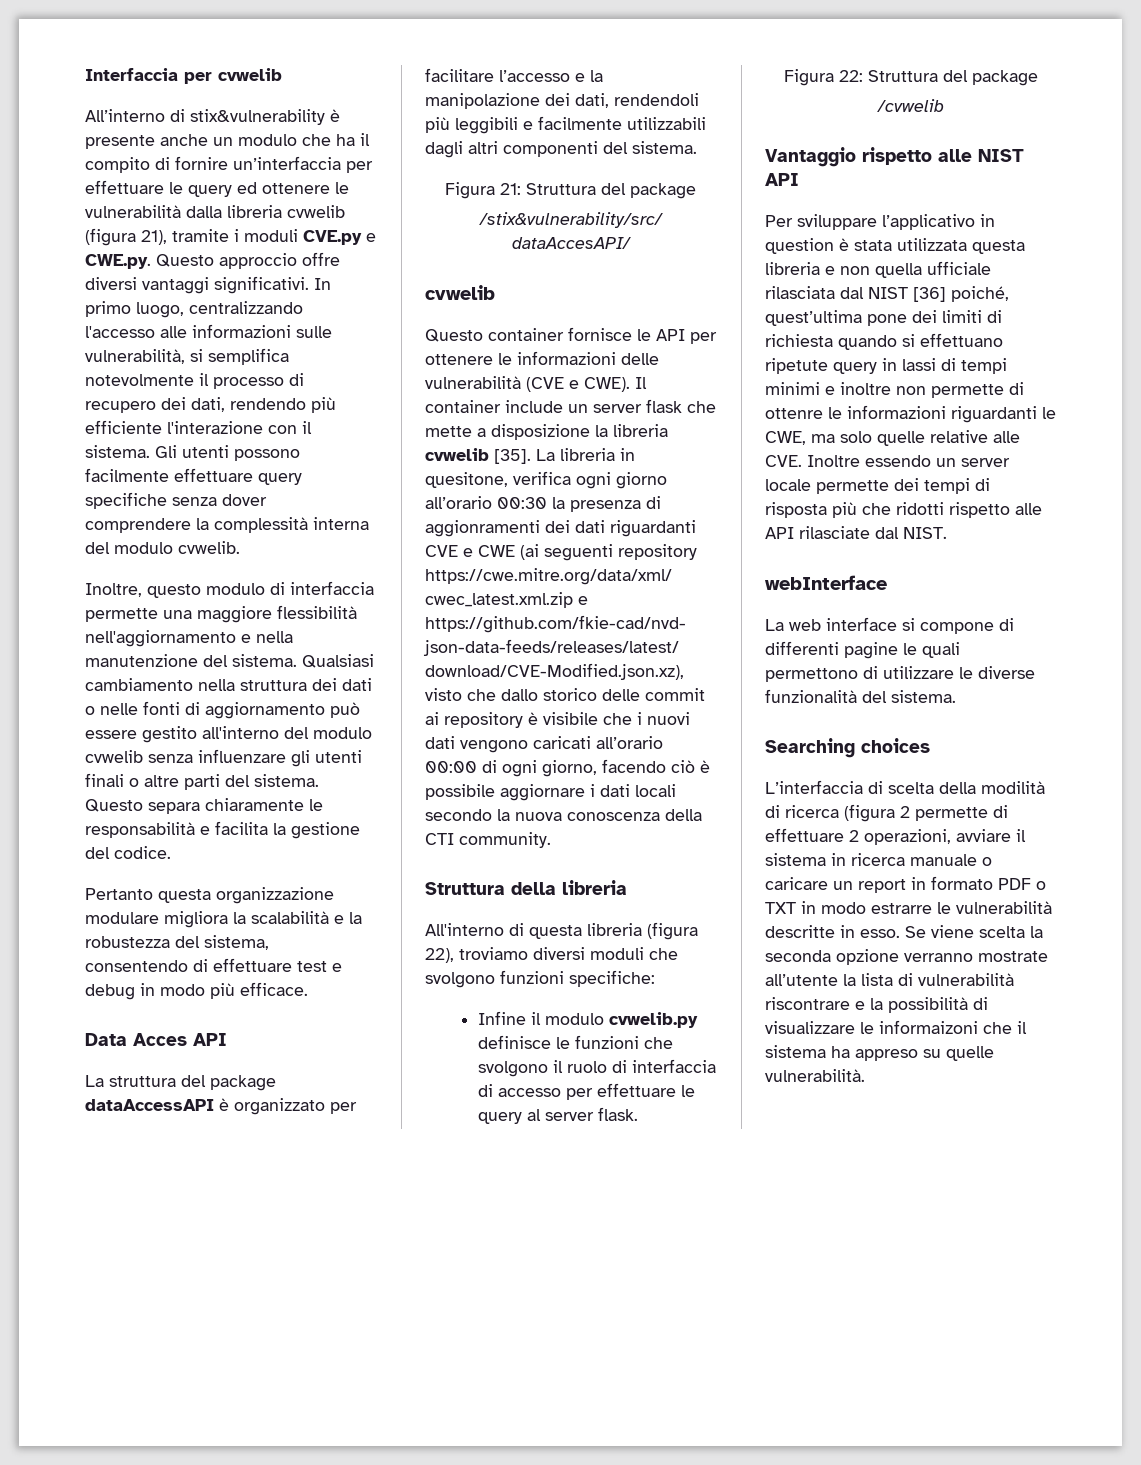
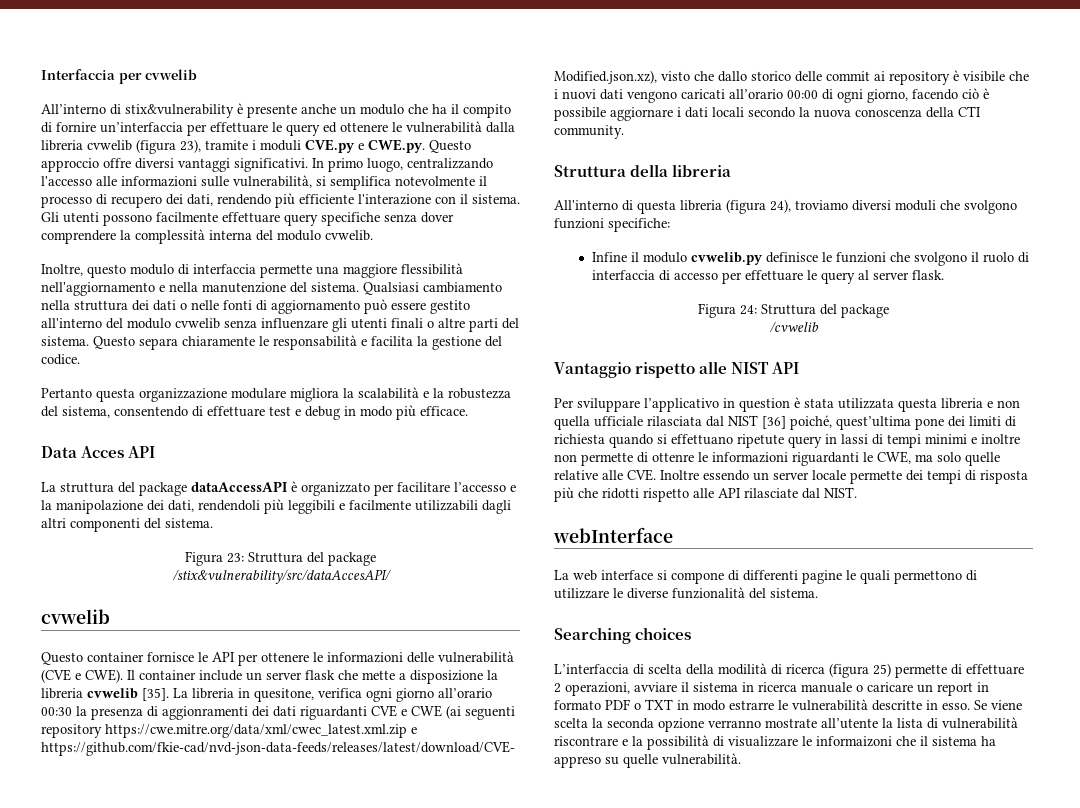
- All’interno di stix&vulnerability è presente anche un modulo che ha il compito di fornire un’interfaccia per effettuare le query ed ottenere le vulnerabilità dalla libreria cvwelib (figura 21), tramite i moduli CVE.py e CWE.py. Questo approccio offre diversi vantaggi significativi.
+ All’interno di stix&vulnerability è presente anche un modulo che ha il compito di fornire un’interfaccia per effettuare le query ed ottenere le vulnerabilità dalla libreria cvwelib (figura 23), tramite i moduli CVE.py e CWE.py. Questo approccio offre diversi vantaggi significativi.
- Figura 21: Struttura del package
+ Figura 23: Struttura del package
- All'interno di questa libreria (figura 22), troviamo diversi moduli che svolgono funzioni specifiche:
+ All'interno di questa libreria (figura 24), troviamo diversi moduli che svolgono funzioni specifiche:
- Figura 22: Struttura del package
+ Figura 24: Struttura del package
- L’interfaccia di scelta della modilità di ricerca (figura 2 permette di effettuare 2 operazioni, avviare il sistema in ricerca manuale o caricare un report in formato PDF o TXT in modo estrarre le vulnerabilità descritte in esso.
+ L’interfaccia di scelta della modilità di ricerca (figura 25) permette di effettuare 2 operazioni, avviare il sistema in ricerca manuale o caricare un report in formato PDF o TXT in modo estrarre le vulnerabilità descritte in esso.

